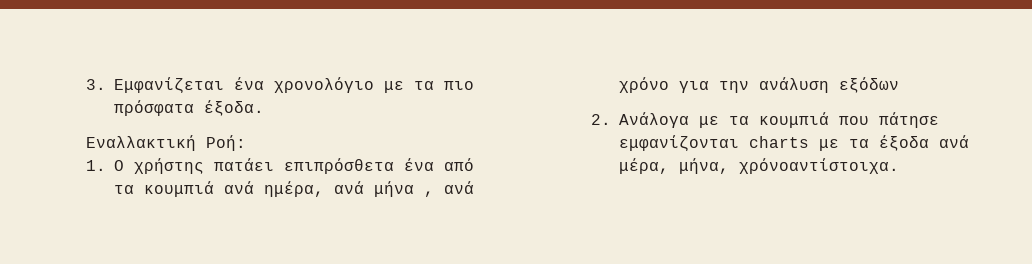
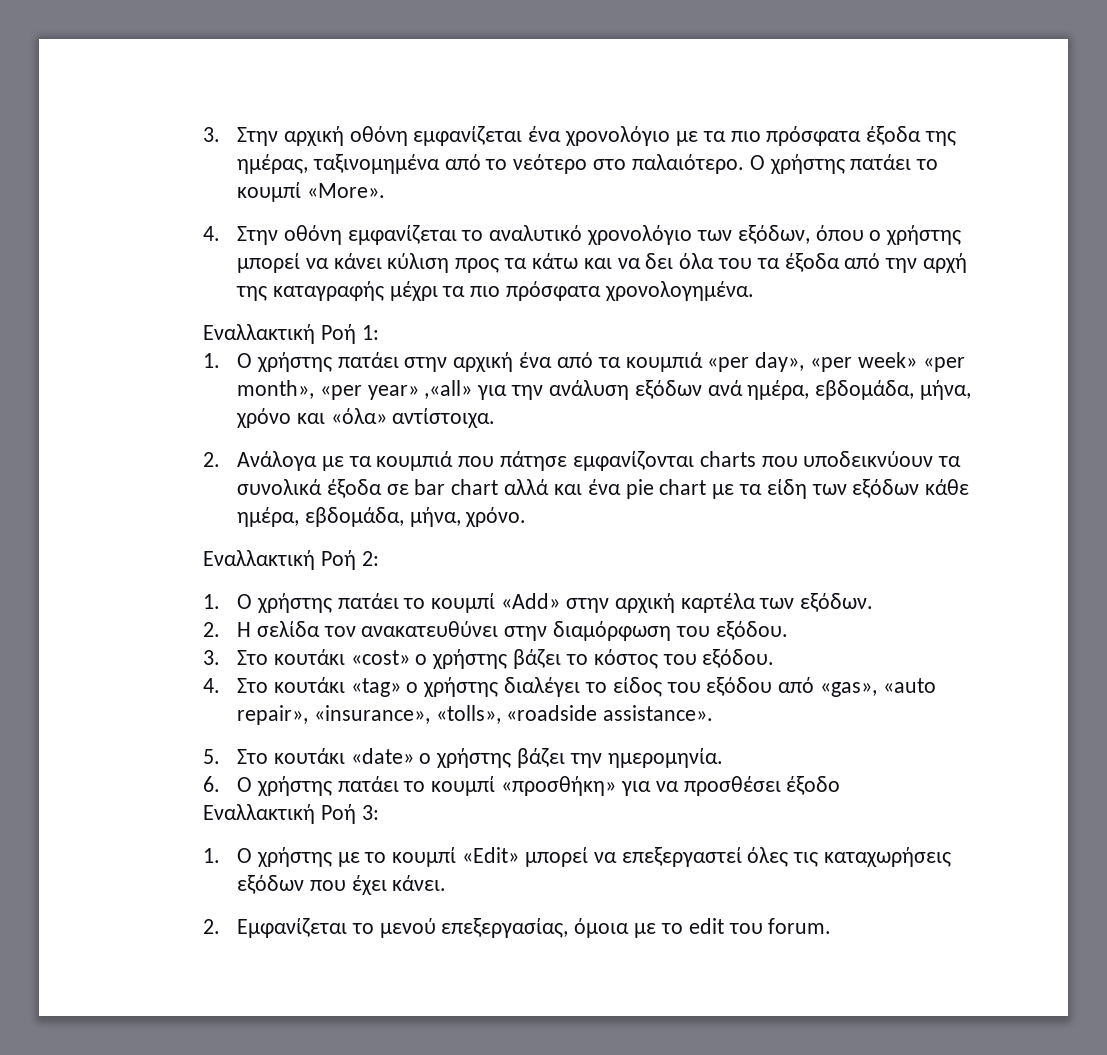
- 3. Εμφανίζεται ένα χρονολόγιο με τα πιο πρόσφατα έξοδα.
- Εναλλακτική Ροή:
- 1. Ο χρήστης πατάει επιπρόσθετα ένα από τα κουμπιά ανά ημέρα, ανά μήνα , ανά χρόνο για την ανάλυση εξόδων
+ 3. Στην αρχική οθόνη εμφανίζεται ένα χρονολόγιο με τα πιο πρόσφατα έξοδα της ημέρας, ταξινομημένα από το νεότερο στο παλαιότερο. Ο χρήστης πατάει το κουμπί «More».
+ 4. Στην οθόνη εμφανίζεται το αναλυτικό χρονολόγιο των εξόδων, όπου ο χρήστης μπορεί να κάνει κύλιση προς τα κάτω και να δει όλα του τα έξοδα από την αρχή της καταγραφής μέχρι τα πιο πρόσφατα χρονολογημένα.
+ Εναλλακτική Ροή 1:
+ 1. Ο χρήστης πατάει στην αρχική ένα από τα κουμπιά «per day», «per week» «per month», «per year» ,«all» για την ανάλυση εξόδων ανά ημέρα, εβδομάδα, μήνα, χρόνο και «όλα» αντίστοιχα.
- 2. Ανάλογα με τα κουμπιά που πάτησε εμφανίζονται charts με τα έξοδα ανά μέρα, μήνα, χρόνοαντίστοιχα.
+ 2. Ανάλογα με τα κουμπιά που πάτησε εμφανίζονται charts που υποδεικνύουν τα συνολικά έξοδα σε bar chart αλλά και ένα pie chart με τα είδη των εξόδων κάθε ημέρα, εβδομάδα, μήνα, χρόνο.
+ Εναλλακτική Ροή 2:
+ 1. Ο χρήστης πατάει το κουμπί «Add» στην αρχική καρτέλα των εξόδων.
+ 2. Η σελίδα τον ανακατευθύνει στην διαμόρφωση του εξόδου.
+ 3. Στο κουτάκι «cost» ο χρήστης βάζει το κόστος του εξόδου.
+ 4. Στο κουτάκι «tag» ο χρήστης διαλέγει το είδος του εξόδου από «gas», «auto repair», «insurance», «tolls», «roadside assistance».
+ 5. Στο κουτάκι «date» ο χρήστης βάζει την ημερομηνία.
+ 6. Ο χρήστης πατάει το κουμπί «προσθήκη» για να προσθέσει έξοδο
+ Εναλλακτική Ροή 3:
+ 1. Ο χρήστης με το κουμπί «Edit» μπορεί να επεξεργαστεί όλες τις καταχωρήσεις εξόδων που έχει κάνει.
+ 2. Εμφανίζεται το μενού επεξεργασίας, όμοια με το edit του forum.

